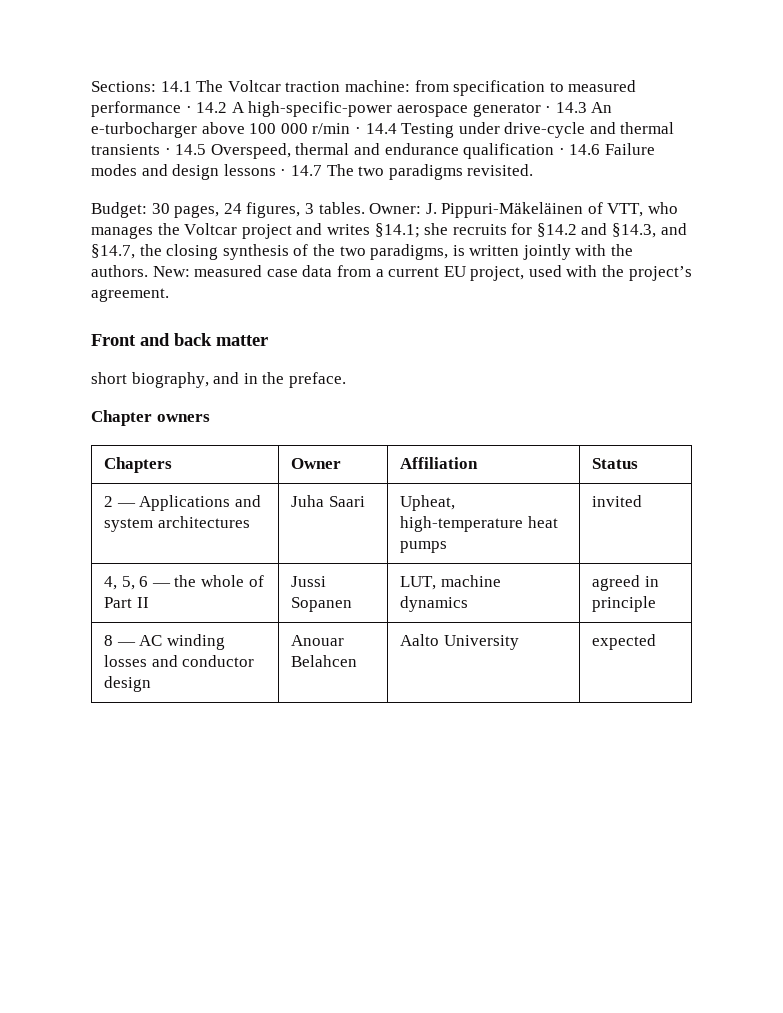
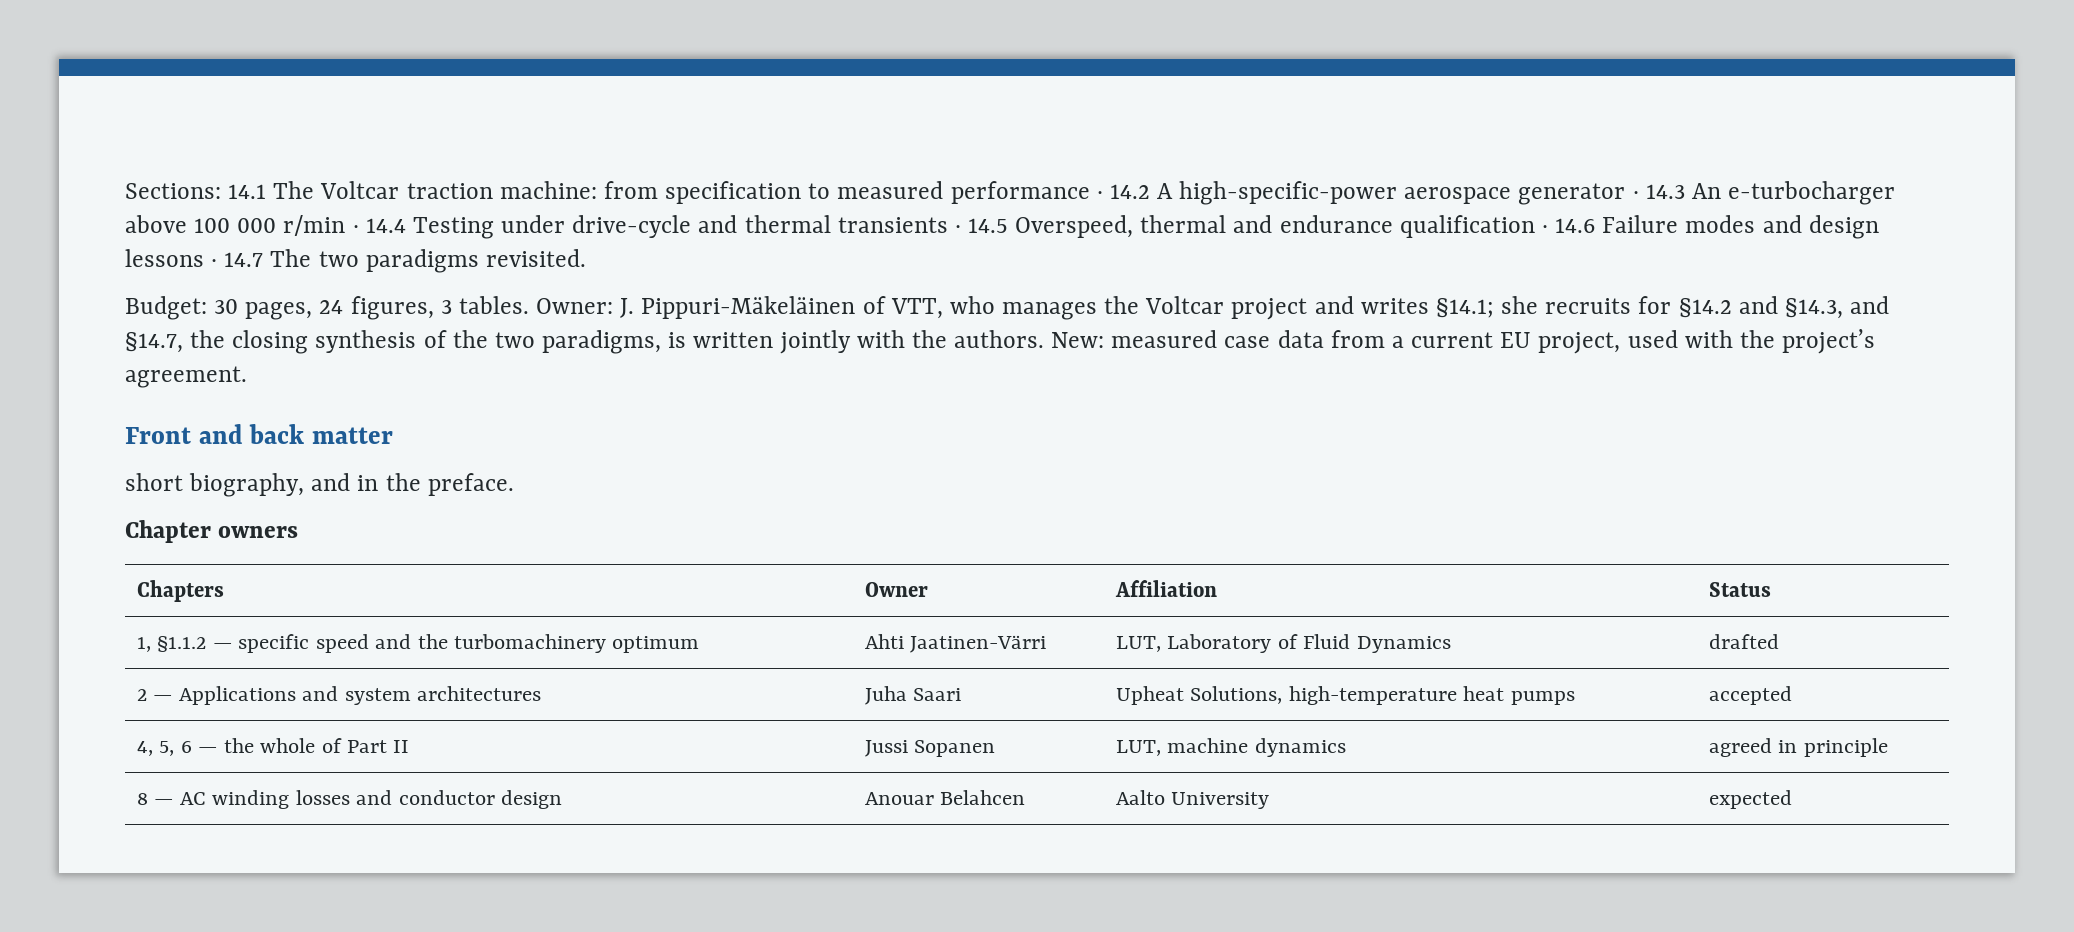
+ 1, §1.1.2 — specific speed and the turbomachinery optimum | Ahti Jaatinen-Värri | LUT, Laboratory of Fluid Dynamics | drafted
- 2 — Applications and system architectures | Juha Saari | Upheat, high-temperature heat pumps | invited
+ 2 — Applications and system architectures | Juha Saari | Upheat Solutions, high-temperature heat pumps | accepted

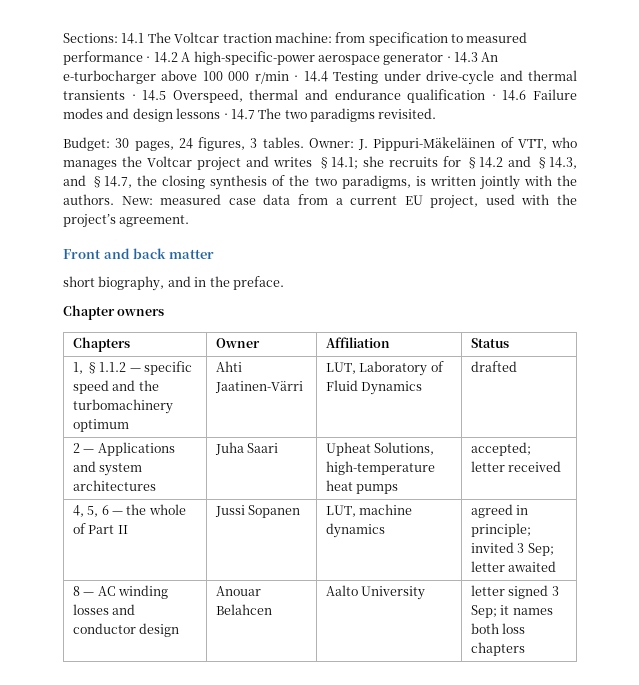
- 2 — Applications and system architectures | Juha Saari | Upheat Solutions, high-temperature heat pumps | accepted
+ 2 — Applications and system architectures | Juha Saari | Upheat Solutions, high-temperature heat pumps | accepted; letter received
- 4, 5, 6 — the whole of Part II | Jussi Sopanen | LUT, machine dynamics | agreed in principle
+ 4, 5, 6 — the whole of Part II | Jussi Sopanen | LUT, machine dynamics | agreed in principle; invited 3 Sep; letter awaited
- 8 — AC winding losses and conductor design | Anouar Belahcen | Aalto University | expected
+ 8 — AC winding losses and conductor design | Anouar Belahcen | Aalto University | letter signed 3 Sep; it names both loss chapters

